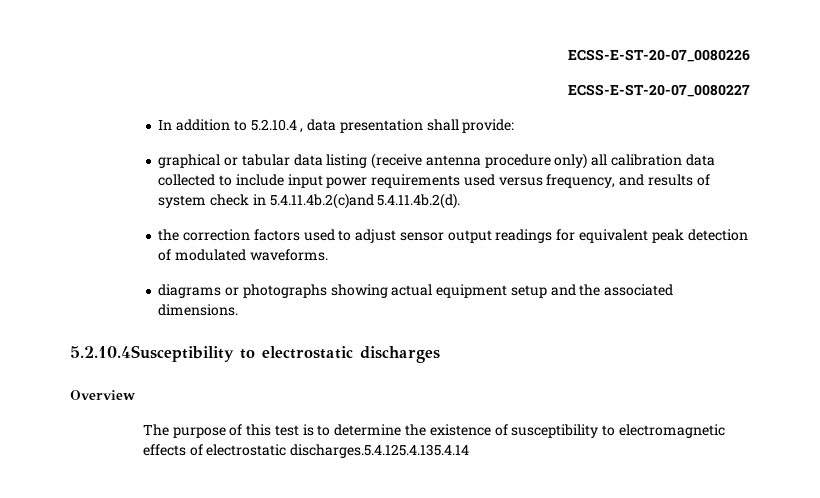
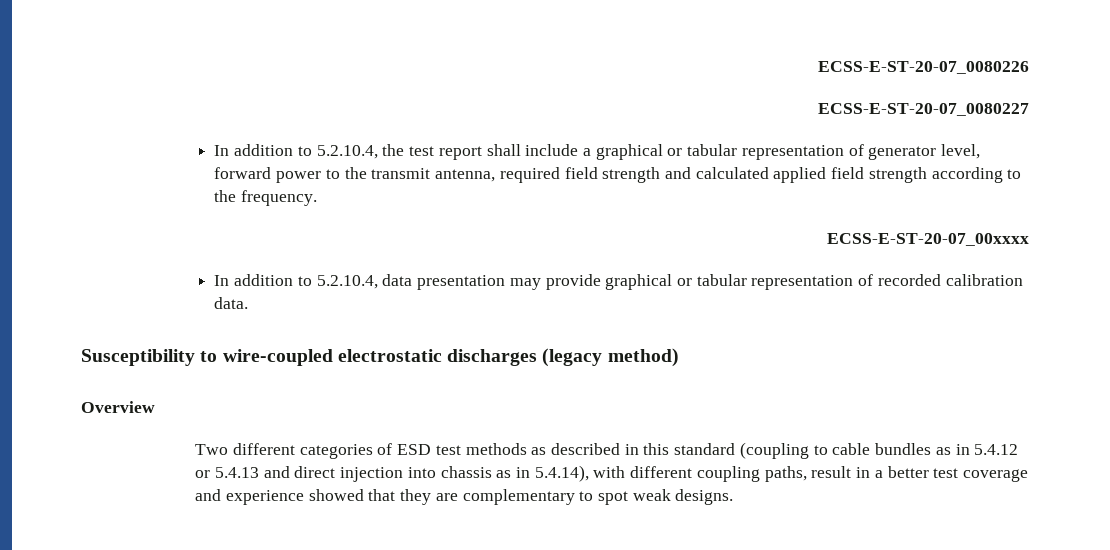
- In addition to 5.2.10.4 , data presentation shall provide:
- graphical or tabular data listing (receive antenna procedure only) all calibration data collected to include input power requirements used versus frequency, and results of system check in 5.4.11.4b.2(c)and 5.4.11.4b.2(d).
- the correction factors used to adjust sensor output readings for equivalent peak detection of modulated waveforms.
- diagrams or photographs showing actual equipment setup and the associated dimensions.
- 5.2.10.4Susceptibility to electrostatic discharges
+ In addition to 5.2.10.4, the test report shall include a graphical or tabular representation of generator level, forward power to the transmit antenna, required field strength and calculated applied field strength according to the frequency.
+ ECSS-E-ST-20-07_00xxxx
+ In addition to 5.2.10.4, data presentation may provide graphical or tabular representation of recorded calibration data.
+ Susceptibility to wire-coupled electrostatic discharges (legacy method)
- The purpose of this test is to determine the existence of susceptibility to electromagnetic effects of electrostatic discharges.5.4.125.4.135.4.14
+ Two different categories of ESD test methods as described in this standard (coupling to cable bundles as in 5.4.12 or 5.4.13 and direct injection into chassis as in 5.4.14), with different coupling paths, result in a better test coverage and experience showed that they are complementary to spot weak designs.

